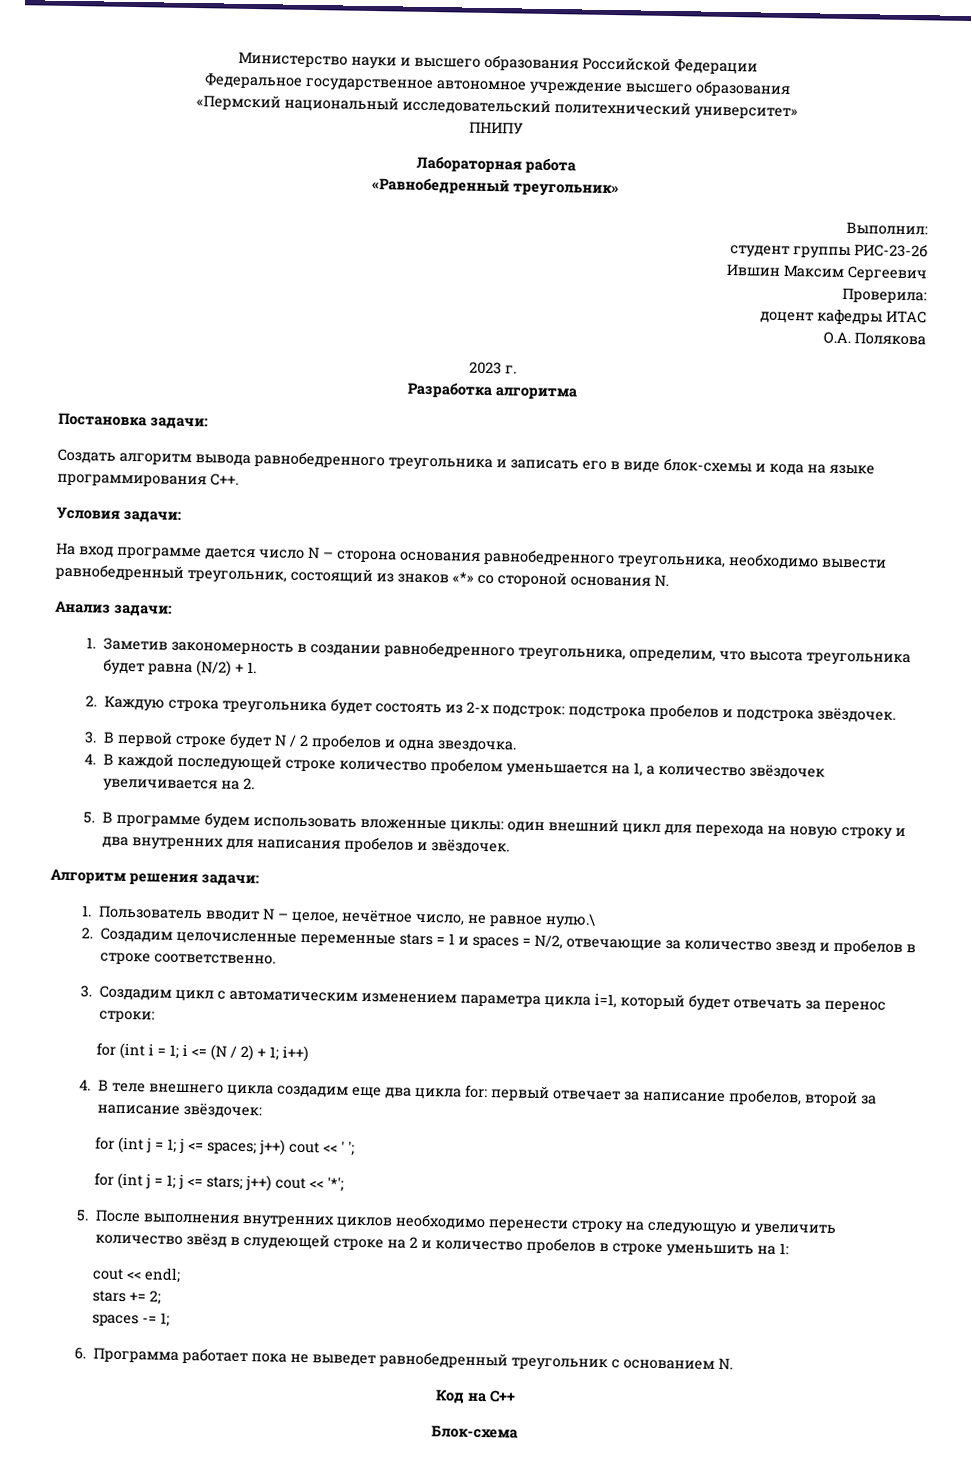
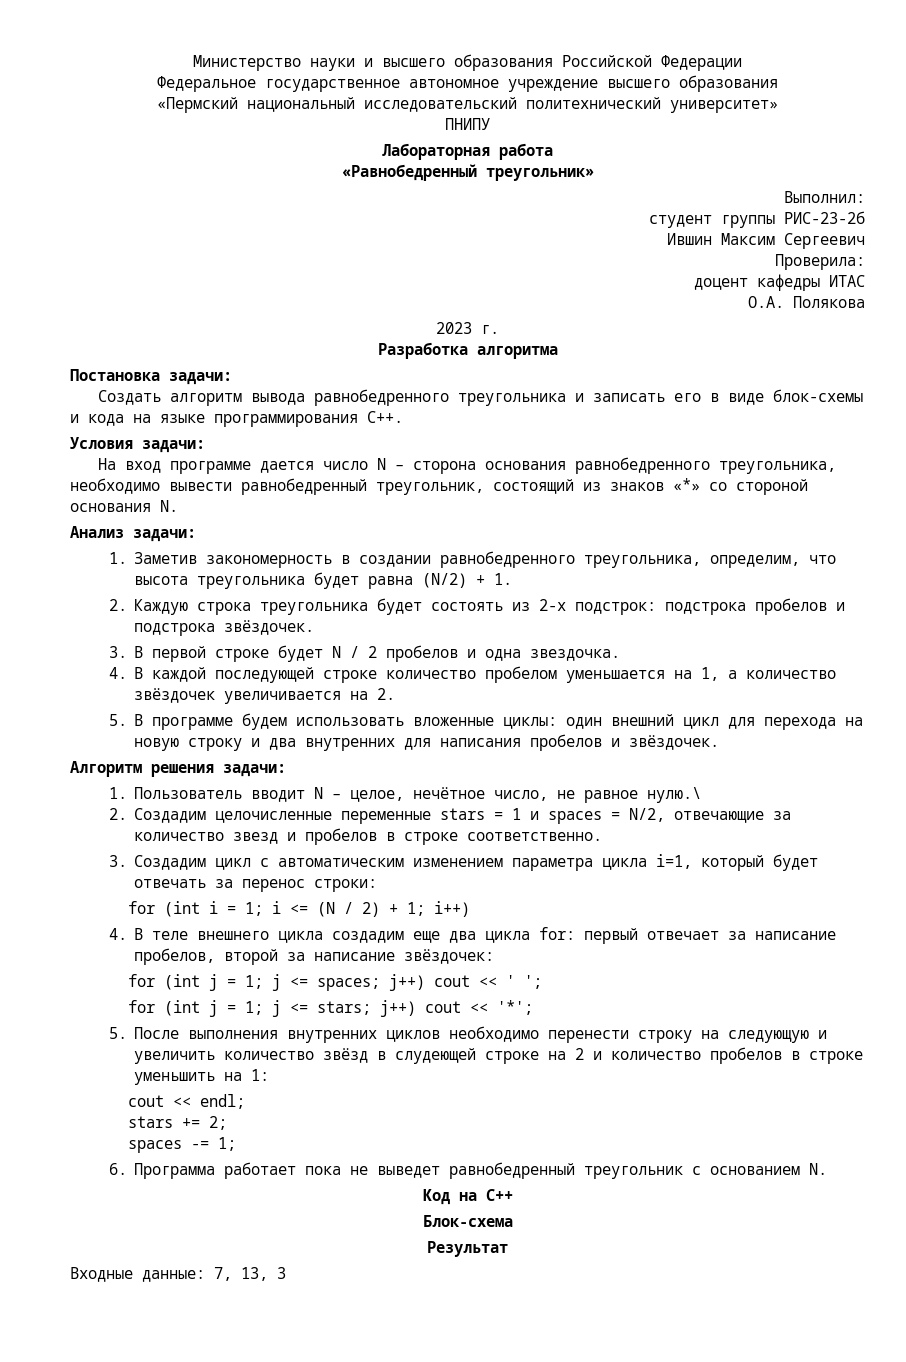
+ Результат
+ Входные данные: 7, 13, 3

